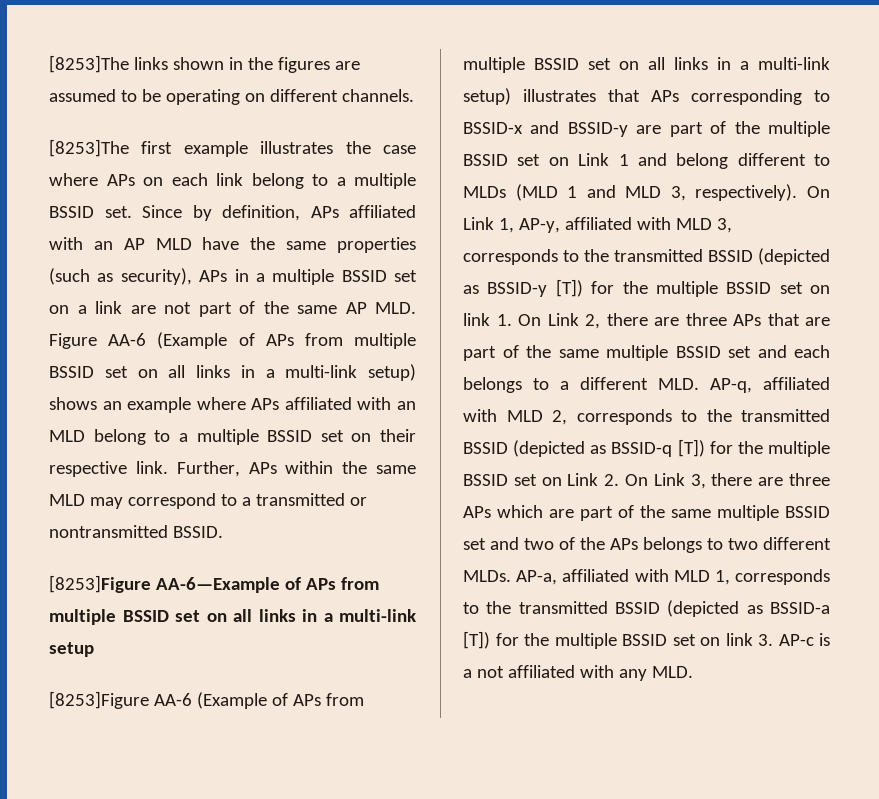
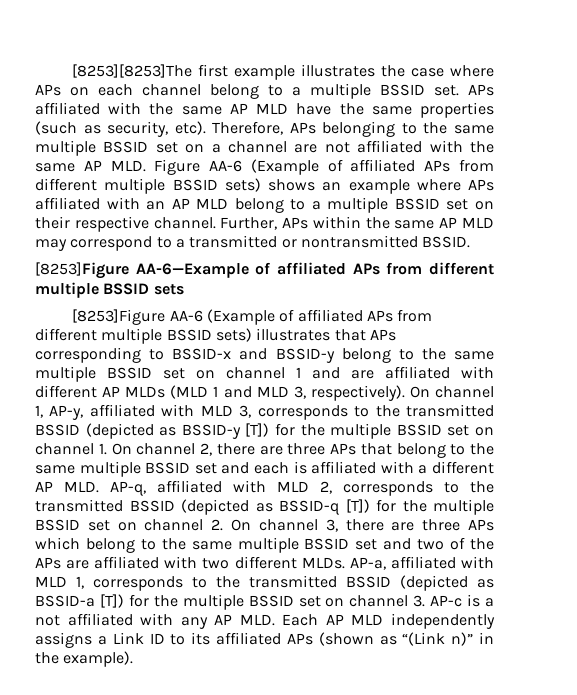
- [8253]The links shown in the figures are assumed to be operating on different channels.
- [8253]The first example illustrates the case where APs on each link belong to a multiple BSSID set.
+ [8253][8253]The first example illustrates the case where APs on each channel belong to a multiple BSSID set.
- Since by definition, APs affiliated with an AP MLD have the same properties (such as security), APs in a multiple BSSID set on a link are not part of the same AP MLD. Figure AA-6 (Example of APs from multiple BSSID set on all links in a multi-link setup) shows an example where APs affiliated with an MLD belong to a multiple BSSID set on their respective link.
+ APs affiliated with the same AP MLD have the same properties (such as security, etc). Therefore, APs belonging to the same multiple BSSID set on a channel are not affiliated with the same AP MLD. Figure AA-6 (Example of affiliated APs from different multiple BSSID sets) shows an example where APs affiliated with an AP MLD belong to a multiple BSSID set on their respective channel.
- Further, APs within the same MLD may correspond to a transmitted or nontransmitted BSSID.
+ Further, APs within the same AP MLD may correspond to a transmitted or nontransmitted BSSID.
- [8253]Figure AA-6—Example of APs from multiple BSSID set on all links in a multi-link setup
+ [8253]Figure AA-6—Example of affiliated APs from different multiple BSSID sets
- [8253]Figure AA-6 (Example of APs from multiple BSSID set on all links in a multi-link setup) illustrates that APs corresponding to BSSID-x and BSSID-y are part of the multiple BSSID set on Link 1 and belong different to MLDs (MLD 1 and MLD 3, respectively).
+ [8253]Figure AA-6 (Example of affiliated APs from different multiple BSSID sets) illustrates that APs corresponding to BSSID-x and BSSID-y belong to the same multiple BSSID set on channel 1 and are affiliated with different AP MLDs (MLD 1 and MLD 3, respectively).
- On Link 1, AP-y, affiliated with MLD 3, corresponds to the transmitted BSSID (depicted as BSSID-y [T]) for the multiple BSSID set on link 1. On Link 2, there are three APs that are part of the same multiple BSSID set and each belongs to a different MLD. AP-q, affiliated with MLD 2, corresponds to the transmitted BSSID (depicted as BSSID-q [T]) for the multiple BSSID set on Link 2. On Link 3, there are three APs which are part of the same multiple BSSID set and two of the APs belongs to two different MLDs.
+ On channel 1, AP-y, affiliated with MLD 3, corresponds to the transmitted BSSID (depicted as BSSID-y [T]) for the multiple BSSID set on channel 1. On channel 2, there are three APs that belong to the same multiple BSSID set and each is affiliated with a different AP MLD. AP-q, affiliated with MLD 2, corresponds to the transmitted BSSID (depicted as BSSID-q [T]) for the multiple BSSID set on channel 2. On channel 3, there are three APs which belong to the same multiple BSSID set and two of the APs are affiliated with two different MLDs.
- AP-a, affiliated with MLD 1, corresponds to the transmitted BSSID (depicted as BSSID-a [T]) for the multiple BSSID set on link 3. AP-c is a not affiliated with any MLD.
+ AP-a, affiliated with MLD 1, corresponds to the transmitted BSSID (depicted as BSSID-a [T]) for the multiple BSSID set on channel 3. AP-c is a not affiliated with any AP MLD. Each AP MLD independently assigns a Link ID to its affiliated APs (shown as “(Link n)” in the example).

